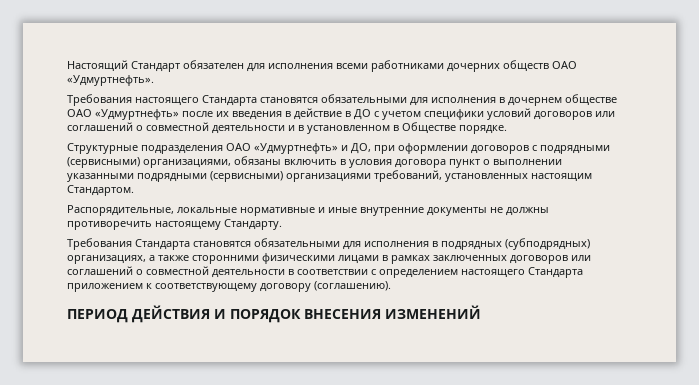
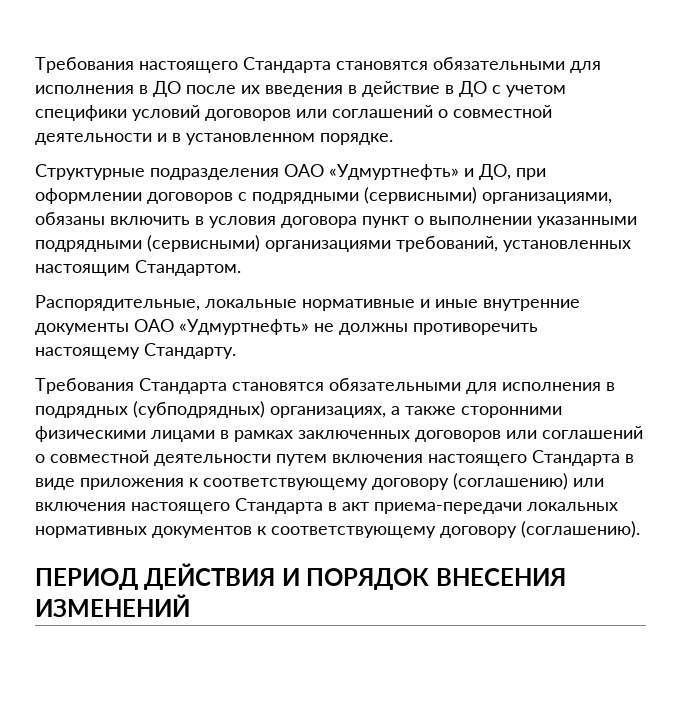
- Настоящий Стандарт обязателен для исполнения всеми работниками дочерних обществ ОАО «Удмуртнефть».
- Требования настоящего Стандарта становятся обязательными для исполнения в дочернем обществе ОАО «Удмуртнефть» после их введения в действие в ДО с учетом специфики условий договоров или соглашений о совместной деятельности и в установленном в Обществе порядке.
+ Требования настоящего Стандарта становятся обязательными для исполнения в ДО после их введения в действие в ДО с учетом специфики условий договоров или соглашений о совместной деятельности и в установленном порядке.
- Распорядительные, локальные нормативные и иные внутренние документы не должны противоречить настоящему Стандарту.
+ Распорядительные, локальные нормативные и иные внутренние документы ОАО «Удмуртнефть» не должны противоречить настоящему Стандарту.
- Требования Стандарта становятся обязательными для исполнения в подрядных (субподрядных) организациях, а также сторонними физическими лицами в рамках заключенных договоров или соглашений о совместной деятельности в соответствии с определением настоящего Стандарта приложением к соответствующему договору (соглашению).
+ Требования Стандарта становятся обязательными для исполнения в подрядных (субподрядных) организациях, а также сторонними физическими лицами в рамках заключенных договоров или соглашений о совместной деятельности путем включения настоящего Стандарта в виде приложения к соответствующему договору (соглашению) или включения настоящего Стандарта в акт приема-передачи локальных нормативных документов к соответствующему договору (соглашению).

